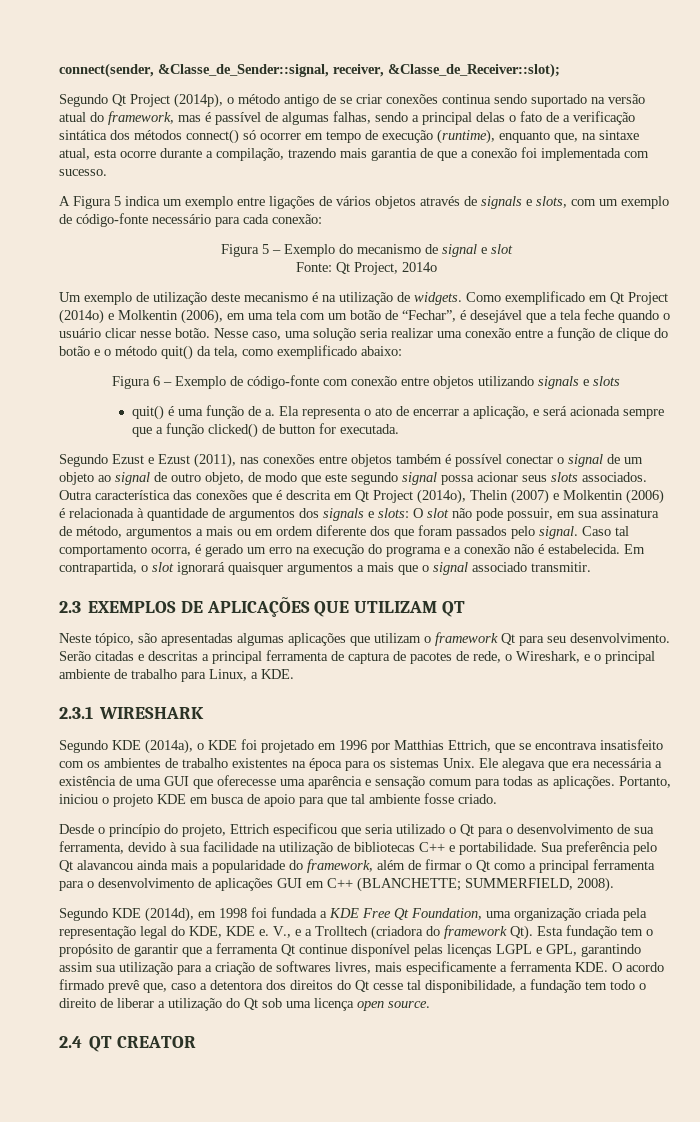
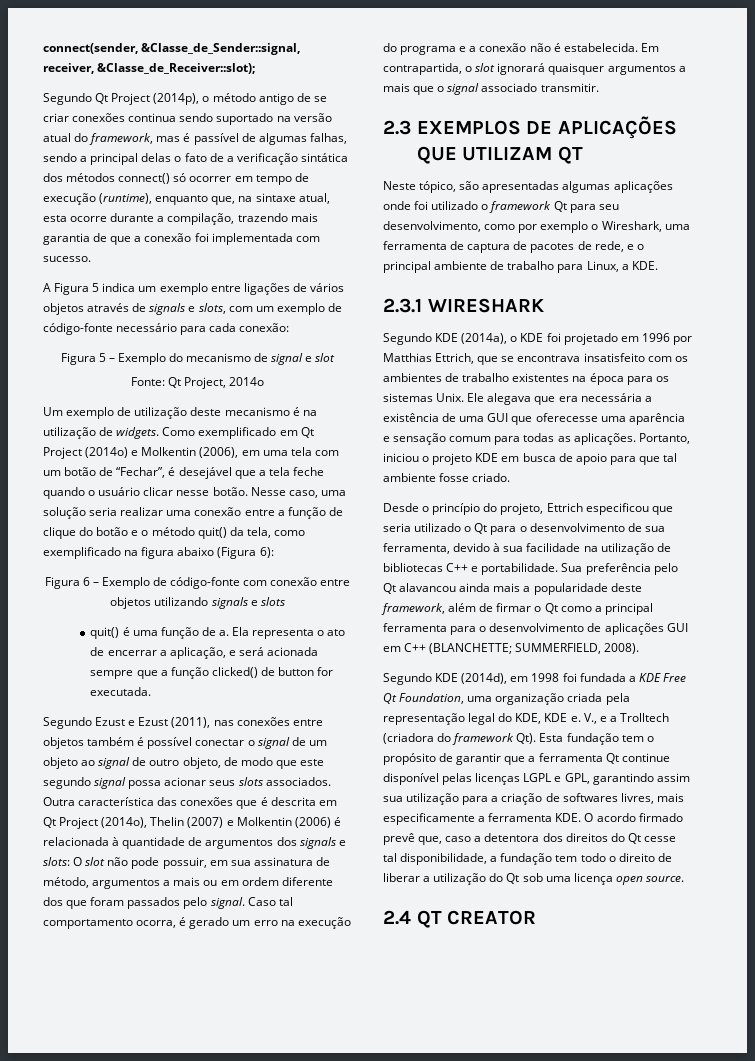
- Nesse caso, uma solução seria realizar uma conexão entre a função de clique do botão e o método quit() da tela, como exemplificado abaixo:
+ Nesse caso, uma solução seria realizar uma conexão entre a função de clique do botão e o método quit() da tela, como exemplificado na figura abaixo (Figura 6):
- Neste tópico, são apresentadas algumas aplicações que utilizam o framework Qt para seu desenvolvimento. Serão citadas e descritas a principal ferramenta de captura de pacotes de rede, o Wireshark, e o principal ambiente de trabalho para Linux, a KDE.
+ Neste tópico, são apresentadas algumas aplicações onde foi utilizado o framework Qt para seu desenvolvimento, como por exemplo o Wireshark, uma ferramenta de captura de pacotes de rede, e o principal ambiente de trabalho para Linux, a KDE.
- Sua preferência pelo Qt alavancou ainda mais a popularidade do framework, além de firmar o Qt como a principal ferramenta para o desenvolvimento de aplicações GUI em C++ (BLANCHETTE; SUMMERFIELD, 2008).
+ Sua preferência pelo Qt alavancou ainda mais a popularidade deste framework, além de firmar o Qt como a principal ferramenta para o desenvolvimento de aplicações GUI em C++ (BLANCHETTE; SUMMERFIELD, 2008).

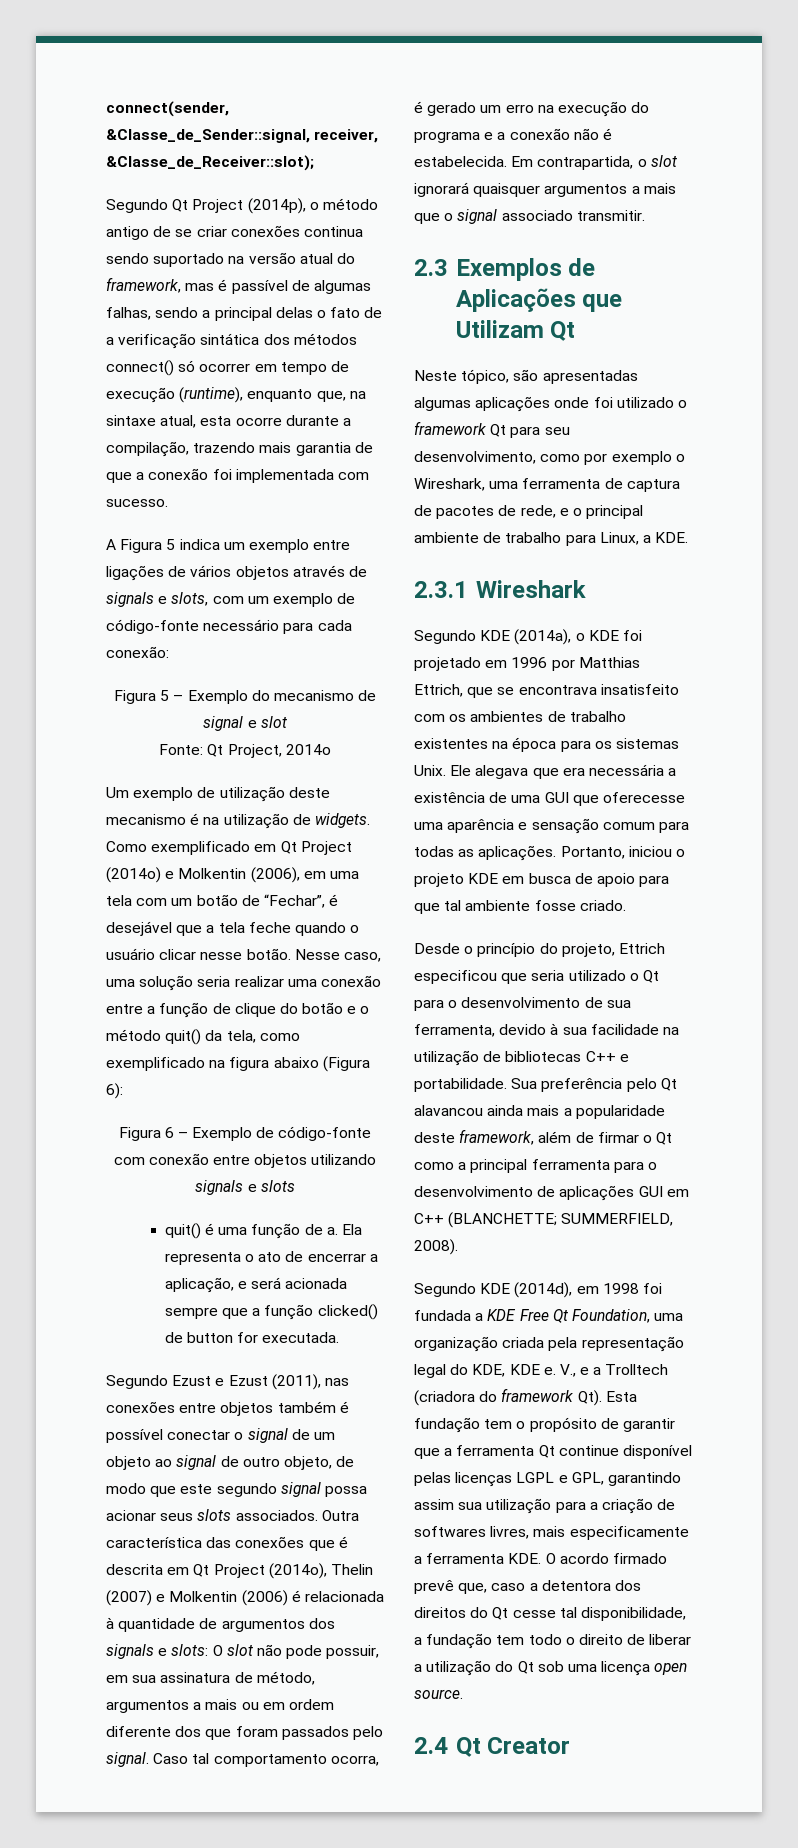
- 2.3 EXEMPLOS DE APLICAÇÕES QUE UTILIZAM QT
+ 2.3 Exemplos de Aplicações que Utilizam Qt
- 2.3.1 WIRESHARK
+ 2.3.1 Wireshark
- 2.4 QT CREATOR
+ 2.4 Qt Creator

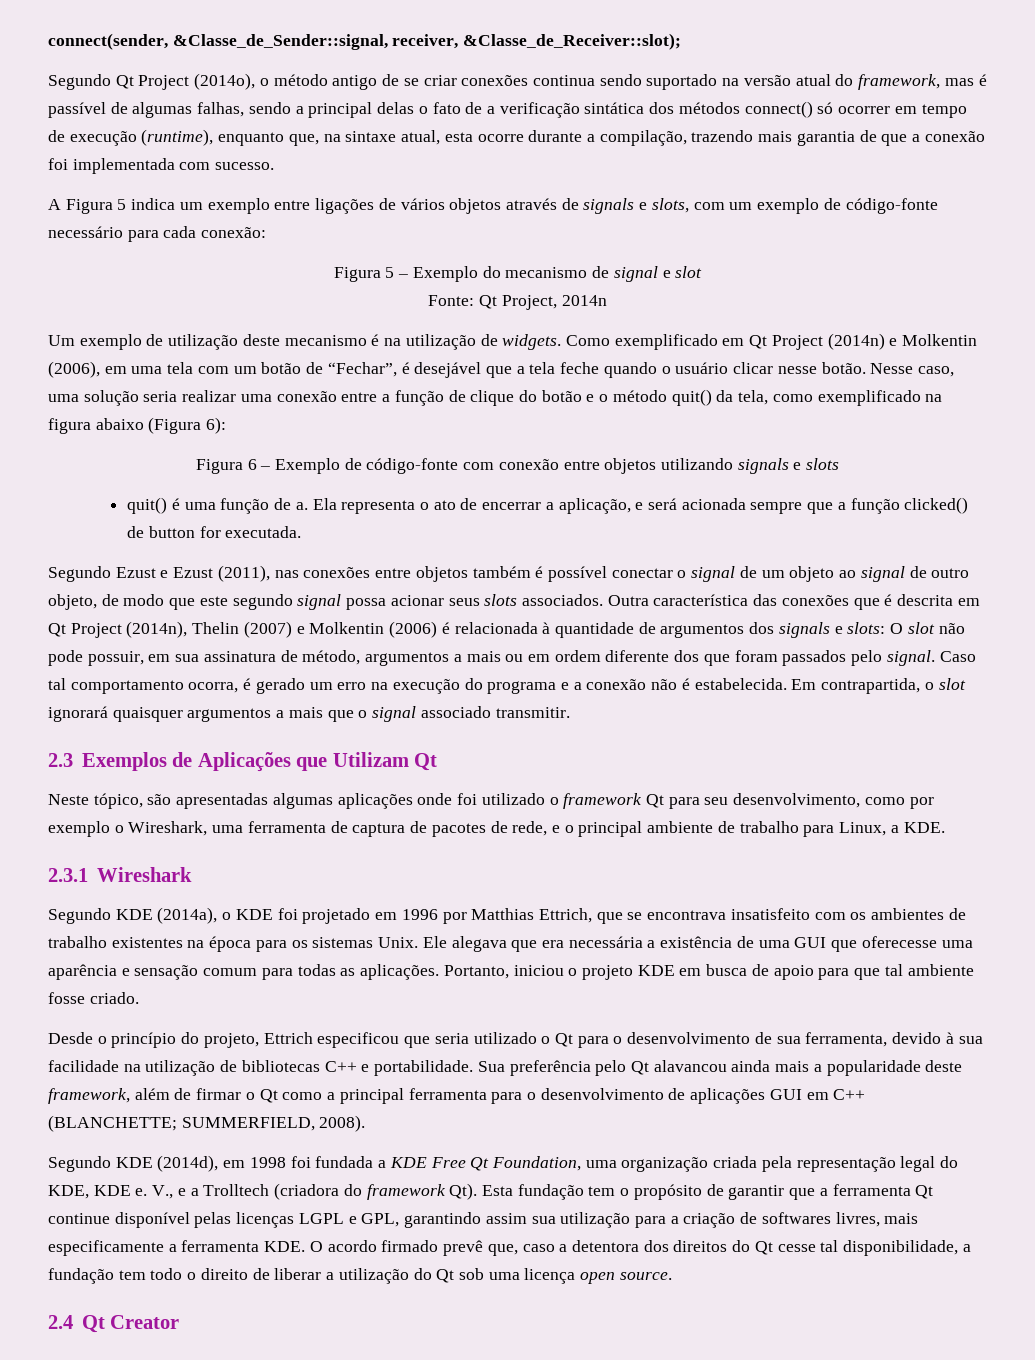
- Segundo Qt Project (2014p), o método antigo de se criar conexões continua sendo suportado na versão atual do framework, mas é passível de algumas falhas, sendo a principal delas o fato de a verificação sintática dos métodos connect() só ocorrer em tempo de execução (runtime), enquanto que, na sintaxe atual, esta ocorre durante a compilação, trazendo mais garantia de que a conexão foi implementada com sucesso.
+ Segundo Qt Project (2014o), o método antigo de se criar conexões continua sendo suportado na versão atual do framework, mas é passível de algumas falhas, sendo a principal delas o fato de a verificação sintática dos métodos connect() só ocorrer em tempo de execução (runtime), enquanto que, na sintaxe atual, esta ocorre durante a compilação, trazendo mais garantia de que a conexão foi implementada com sucesso.
- Fonte: Qt Project, 2014o
+ Fonte: Qt Project, 2014n
- Como exemplificado em Qt Project (2014o) e Molkentin (2006), em uma tela com um botão de “Fechar”, é desejável que a tela feche quando o usuário clicar nesse botão.
+ Como exemplificado em Qt Project (2014n) e Molkentin (2006), em uma tela com um botão de “Fechar”, é desejável que a tela feche quando o usuário clicar nesse botão.
- Outra característica das conexões que é descrita em Qt Project (2014o), Thelin (2007) e Molkentin (2006) é relacionada à quantidade de argumentos dos signals e slots: O slot não pode possuir, em sua assinatura de método, argumentos a mais ou em ordem diferente dos que foram passados pelo signal.
+ Outra característica das conexões que é descrita em Qt Project (2014n), Thelin (2007) e Molkentin (2006) é relacionada à quantidade de argumentos dos signals e slots: O slot não pode possuir, em sua assinatura de método, argumentos a mais ou em ordem diferente dos que foram passados pelo signal.

